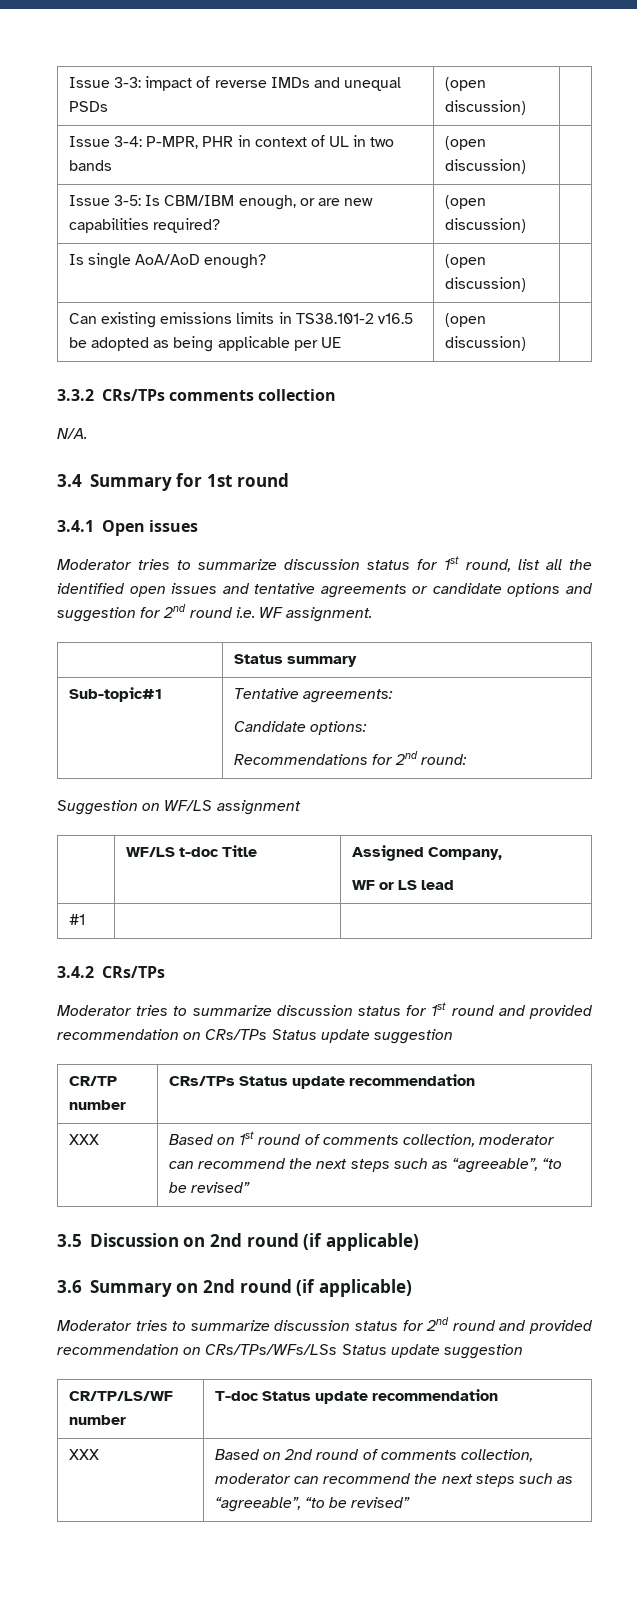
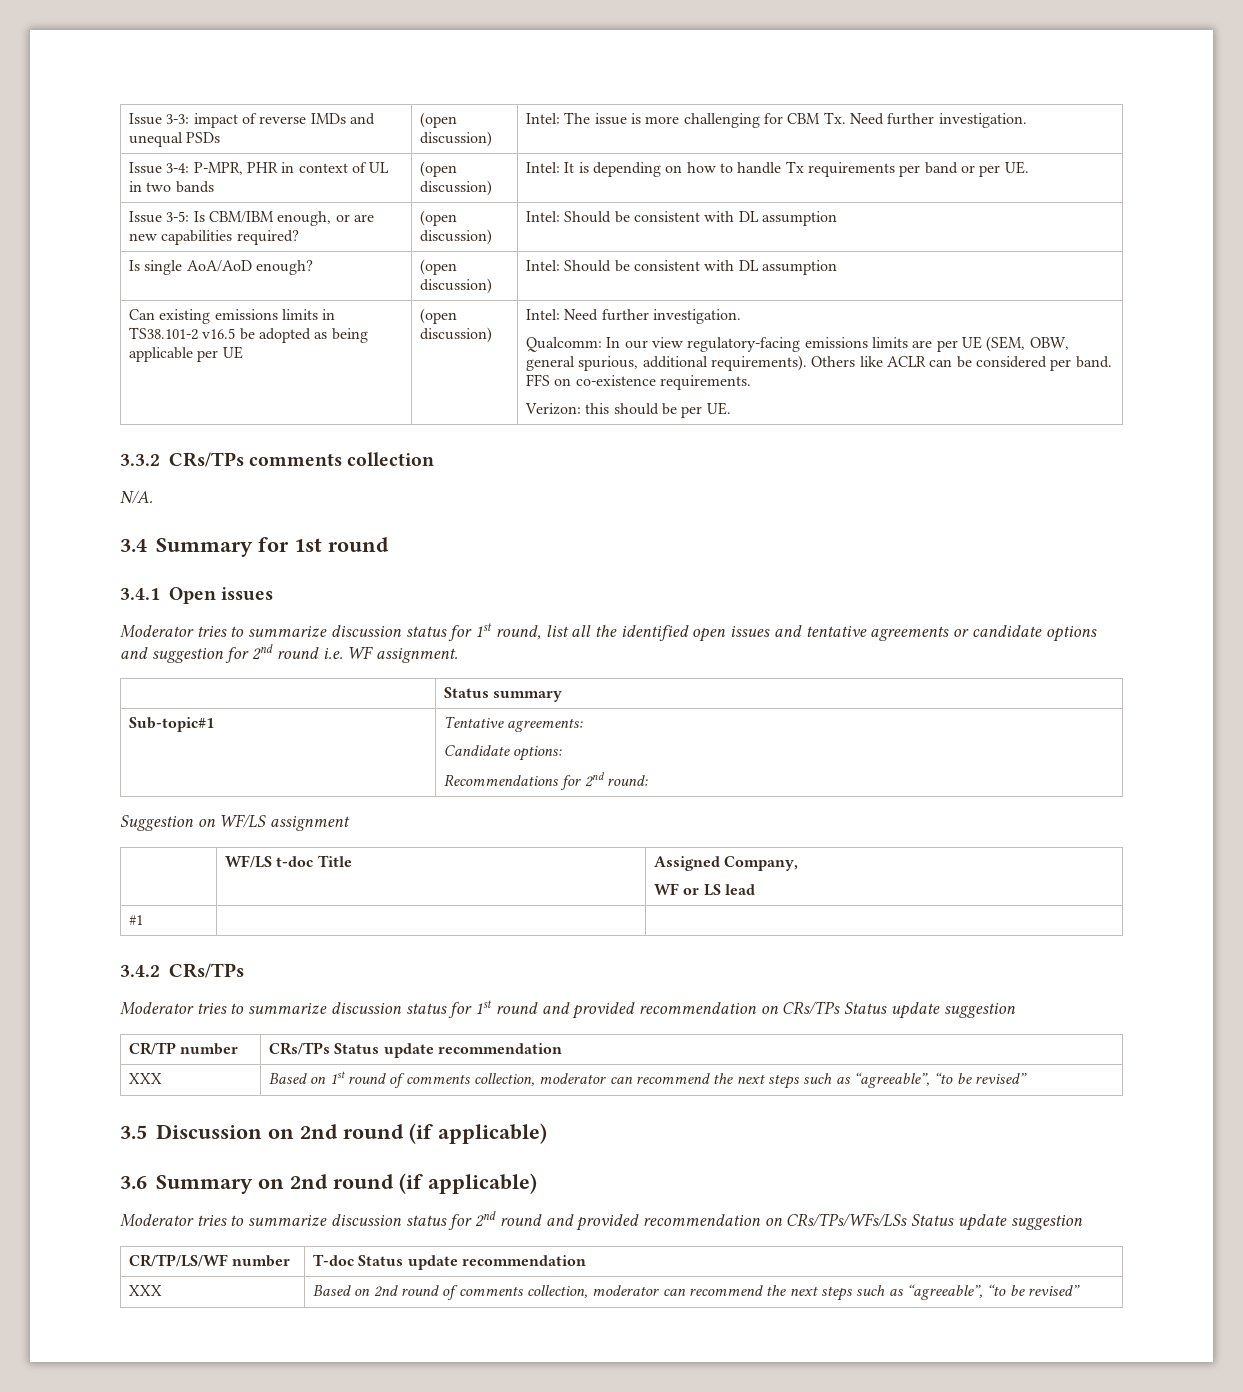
- Issue 3-3: impact of reverse IMDs and unequal PSDs | (open discussion) |
+ Issue 3-3: impact of reverse IMDs and unequal PSDs | (open discussion) | Intel: The issue is more challenging for CBM Tx. Need further investigation.
- Issue 3-4: P-MPR, PHR in context of UL in two bands | (open discussion) |
+ Issue 3-4: P-MPR, PHR in context of UL in two bands | (open discussion) | Intel: It is depending on how to handle Tx requirements per band or per UE.
- Issue 3-5: Is CBM/IBM enough, or are new capabilities required? | (open discussion) |
+ Issue 3-5: Is CBM/IBM enough, or are new capabilities required? | (open discussion) | Intel: Should be consistent with DL assumption
- Is single AoA/AoD enough? | (open discussion) |
+ Is single AoA/AoD enough? | (open discussion) | Intel: Should be consistent with DL assumption
+ Intel: Need further investigation.
+ Qualcomm: In our view regulatory-facing emissions limits are per UE (SEM, OBW, general spurious, additional requirements). Others like ACLR can be considered per band. FFS on co-existence requirements.
+ Verizon: this should be per UE.

